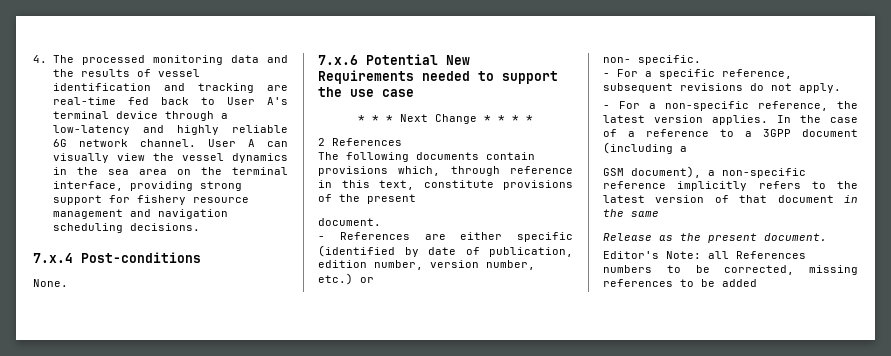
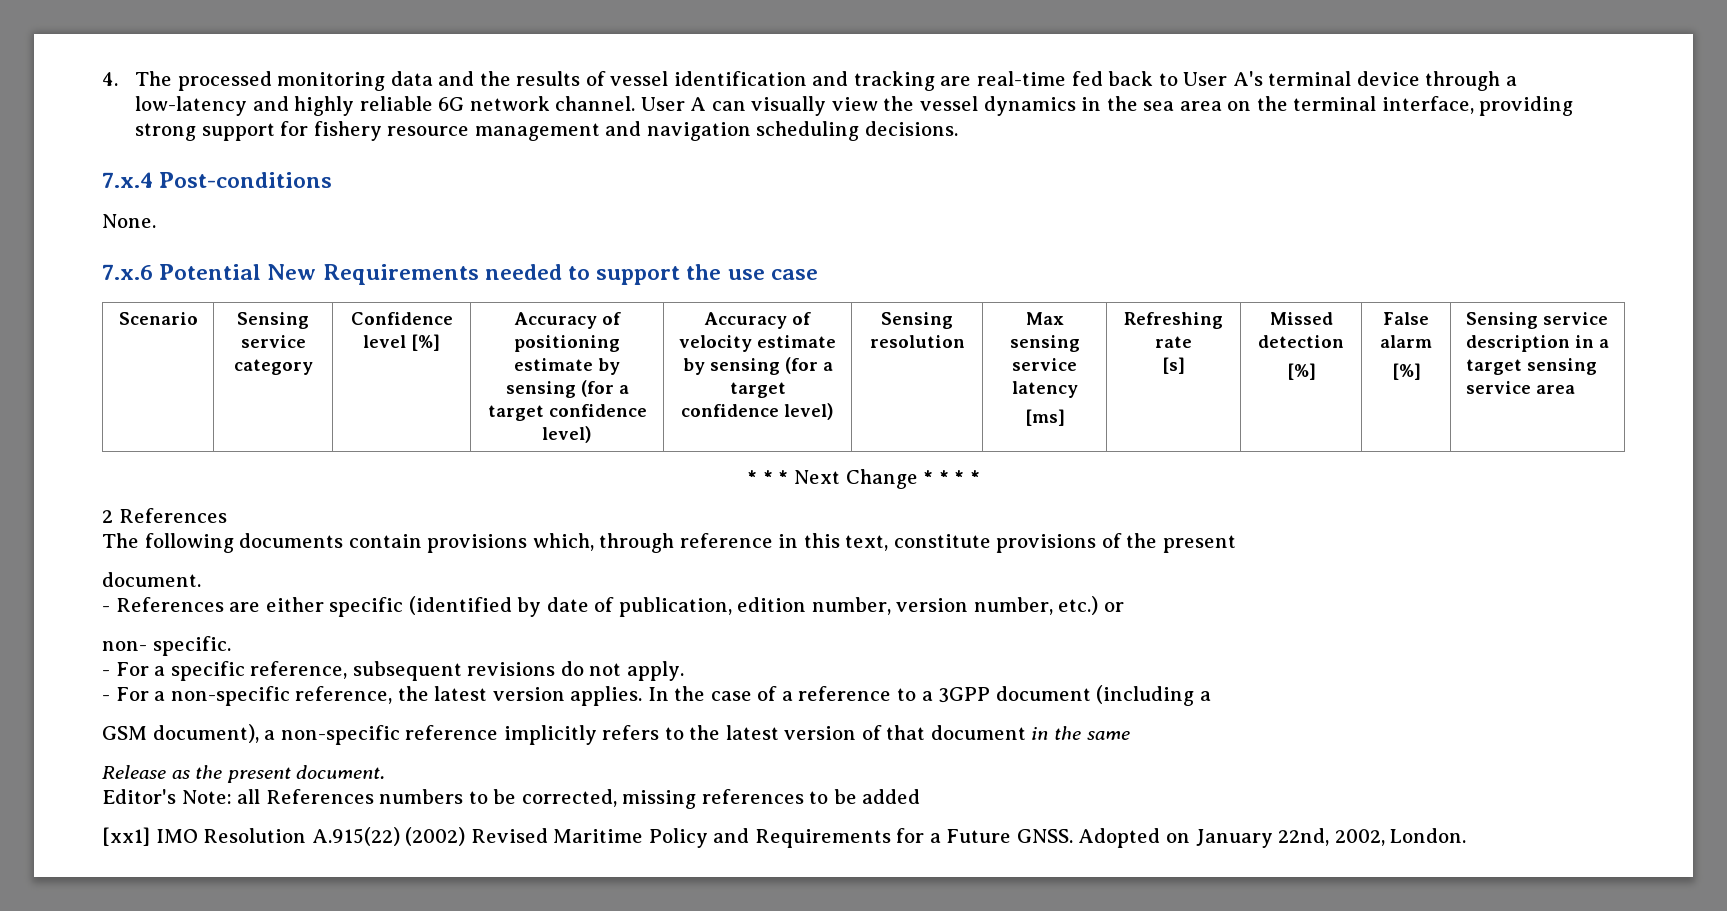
+ Scenario | Sensing service category | Confidence level [%] | Accuracy of positioning estimate by sensing (for a target confidence level) | Accuracy of velocity estimate by sensing (for a target confidence level) | Sensing resolution | Max sensing service latency
+ [ms] | Refreshing rate
+ [s] | Missed detection
+ [%] | False alarm
+ [%] | Sensing service description in a target sensing service area
+ [xx1] IMO Resolution A.915(22) (2002) Revised Maritime Policy and Requirements for a Future GNSS. Adopted on January 22nd, 2002, London.

